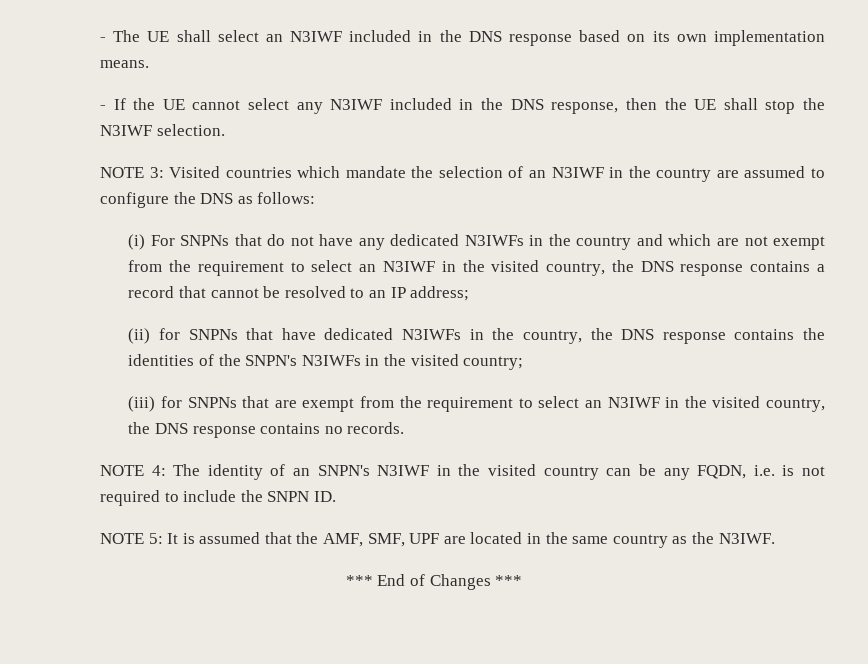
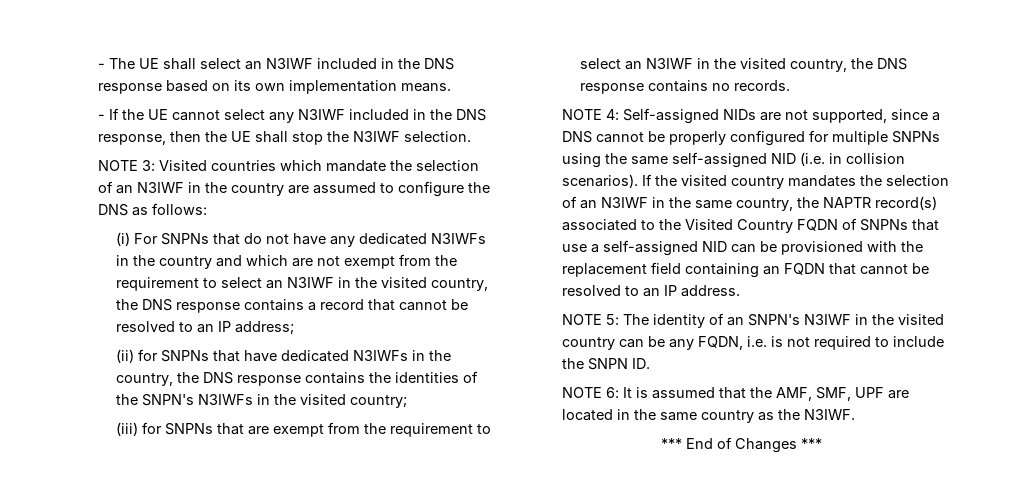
- NOTE 4: The identity of an SNPN's N3IWF in the visited country can be any FQDN, i.e. is not required to include the SNPN ID.
+ NOTE 4: Self-assigned NIDs are not supported, since a DNS cannot be properly configured for multiple SNPNs using the same self-assigned NID (i.e. in collision scenarios). If the visited country mandates the selection of an N3IWF in the same country, the NAPTR record(s) associated to the Visited Country FQDN of SNPNs that use a self-assigned NID can be provisioned with the replacement field containing an FQDN that cannot be resolved to an IP address.
+ NOTE 5: The identity of an SNPN's N3IWF in the visited country can be any FQDN, i.e. is not required to include the SNPN ID.
- NOTE 5: It is assumed that the AMF, SMF, UPF are located in the same country as the N3IWF.
+ NOTE 6: It is assumed that the AMF, SMF, UPF are located in the same country as the N3IWF.

